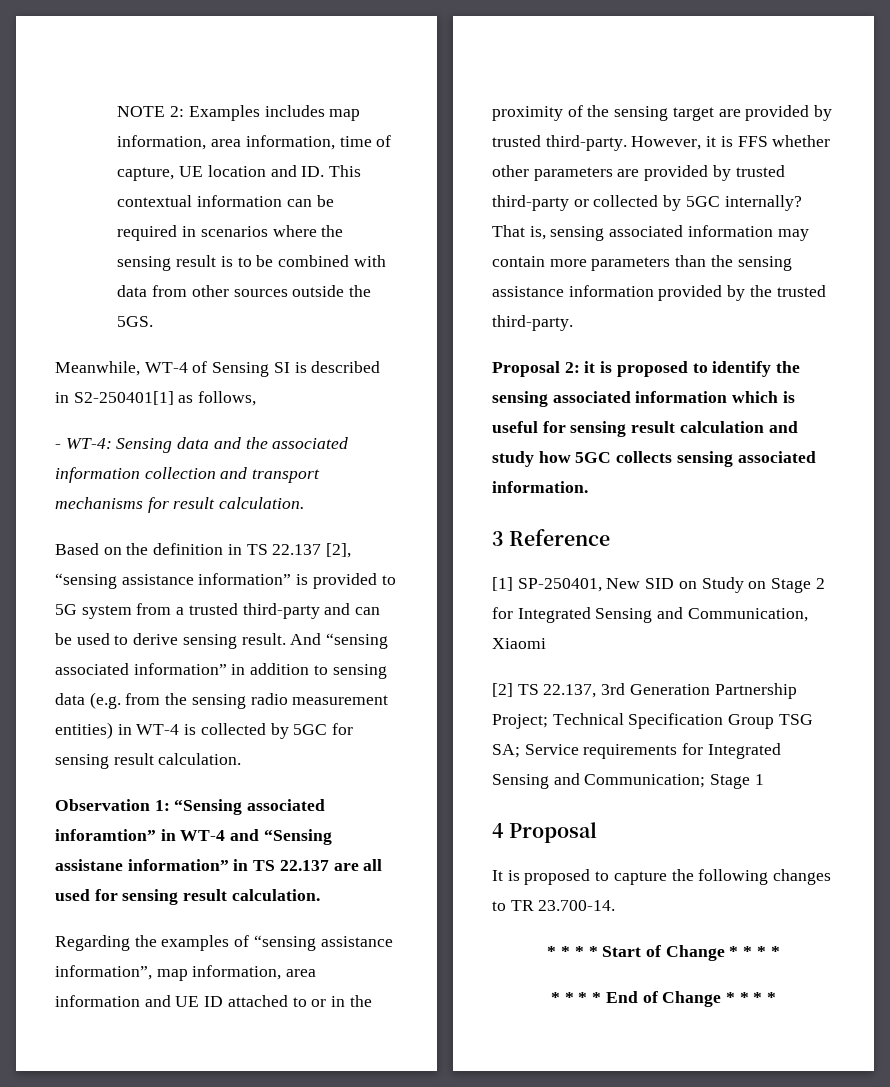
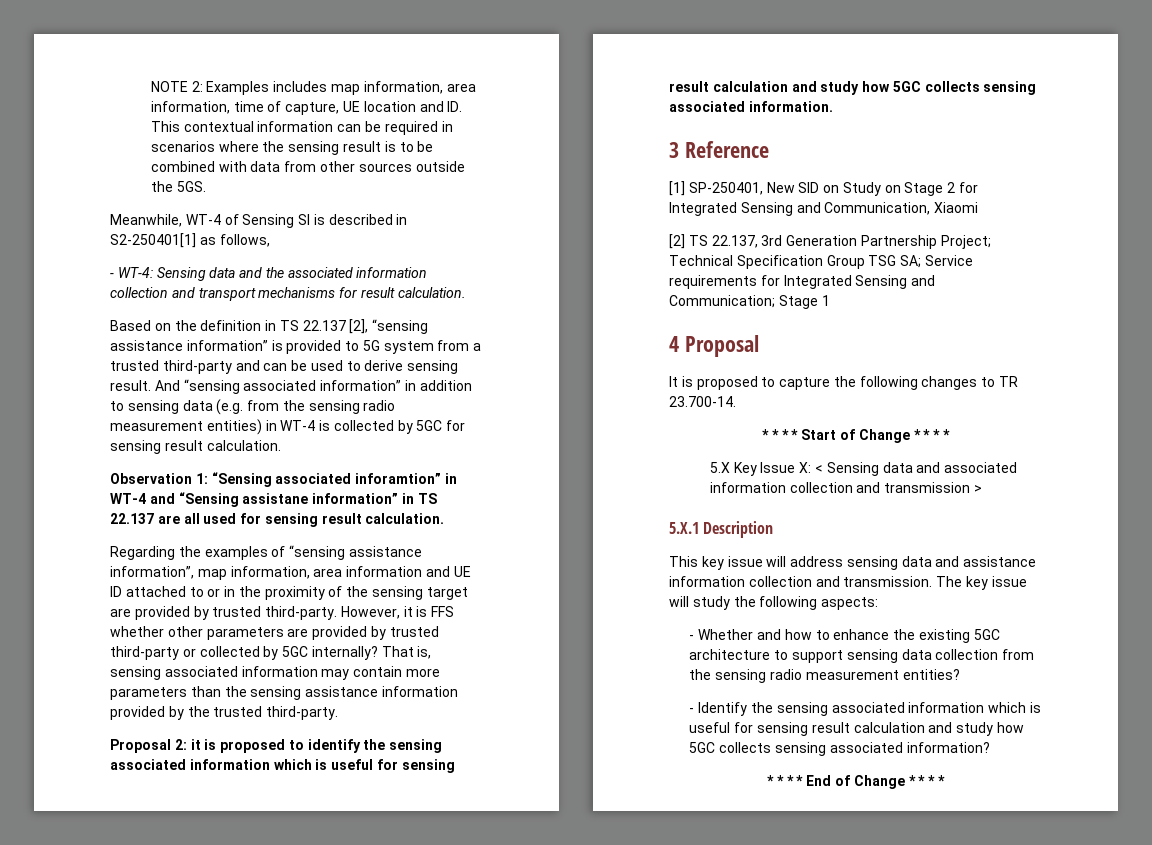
+ 5.X Key Issue X: < Sensing data and associated information collection and transmission >
+ 5.X.1 Description
+ This key issue will address sensing data and assistance information collection and transmission. The key issue will study the following aspects:
+ - Whether and how to enhance the existing 5GC architecture to support sensing data collection from the sensing radio measurement entities?
+ - Identify the sensing associated information which is useful for sensing result calculation and study how 5GC collects sensing associated information?

